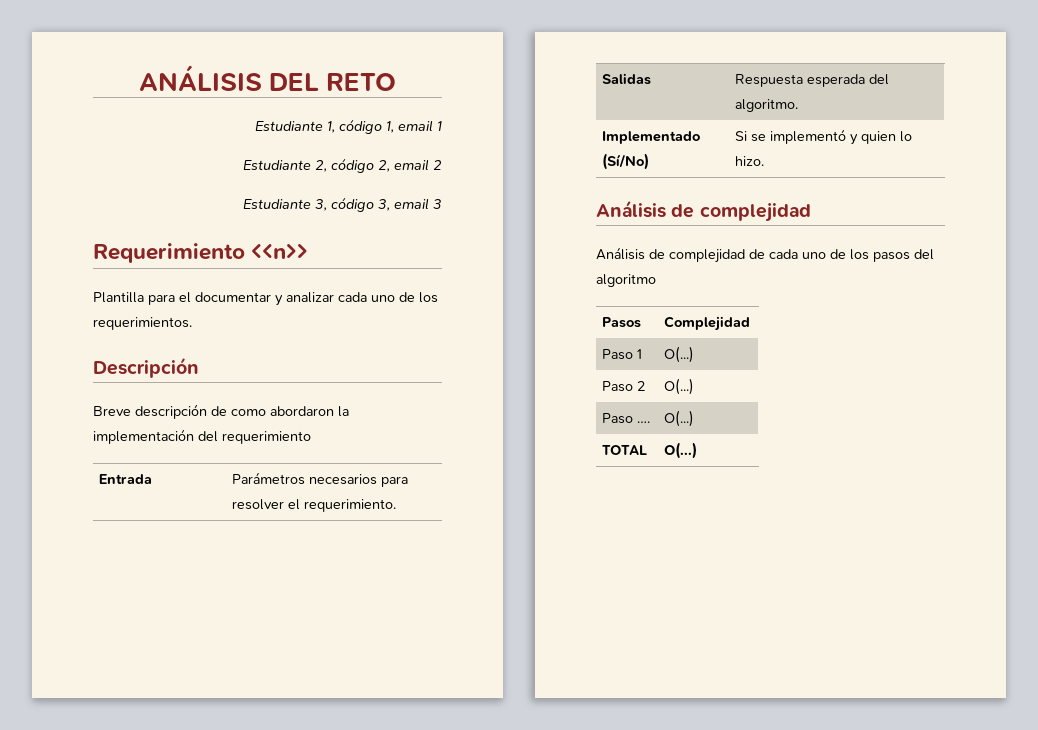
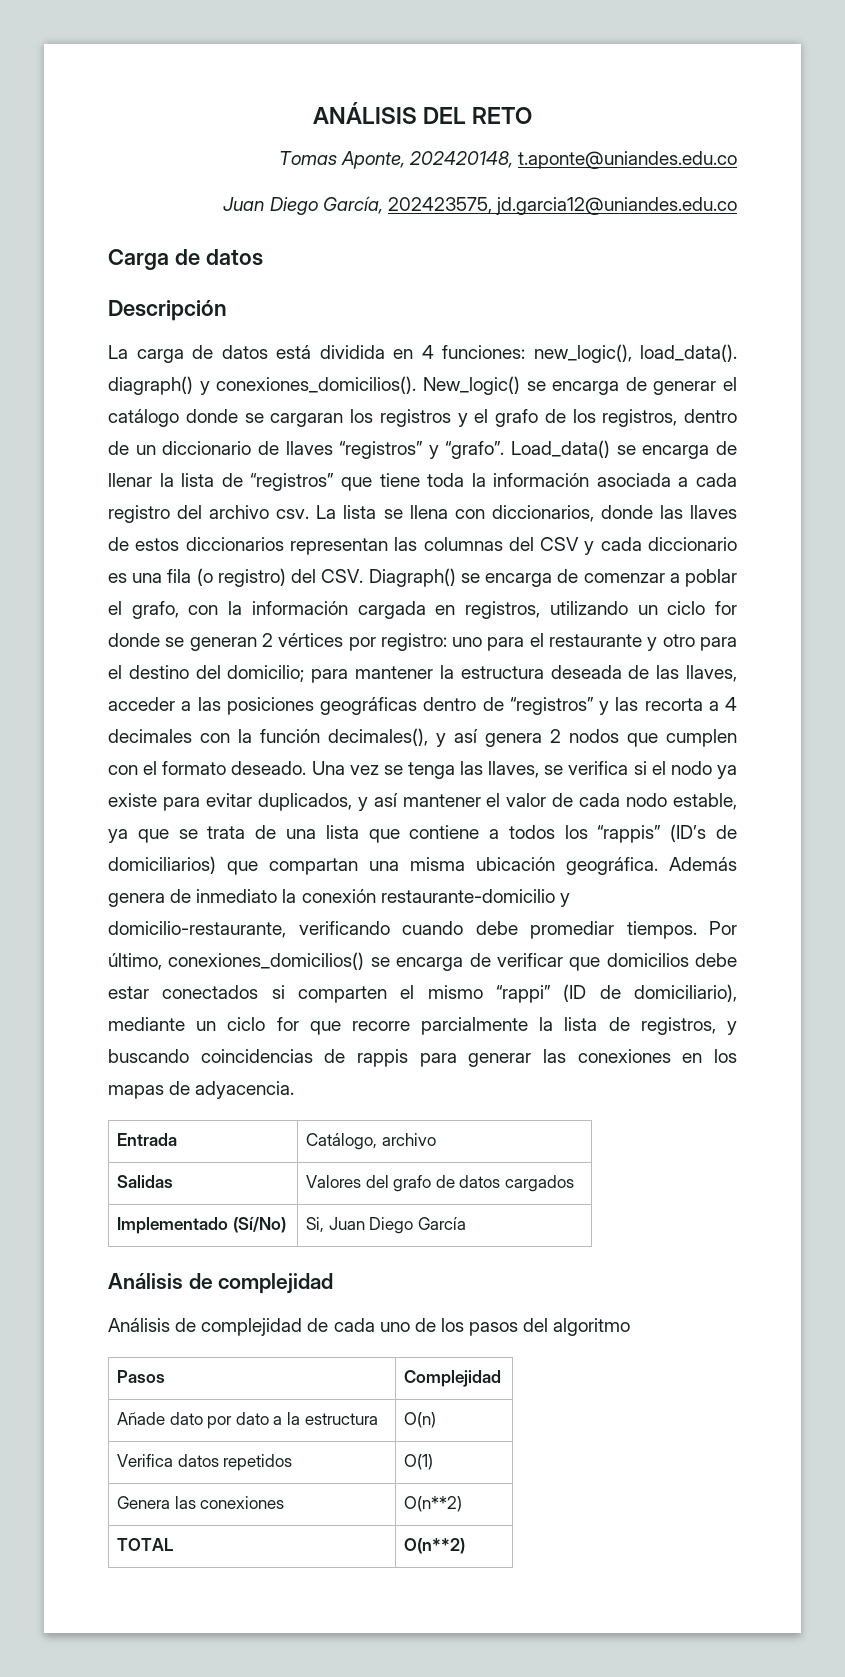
- Estudiante 1, código 1, email 1
- Estudiante 2, código 2, email 2
- Estudiante 3, código 3, email 3
- Requerimiento <<n>>
- Plantilla para el documentar y analizar cada uno de los requerimientos.
+ Tomas Aponte, 202420148, t.aponte@uniandes.edu.co
+ Juan Diego García, 202423575, jd.garcia12@uniandes.edu.co
+ Carga de datos
  Descripción
- Breve descripción de como abordaron la implementación del requerimiento
- Entrada | Parámetros necesarios para resolver el requerimiento.
- Salidas | Respuesta esperada del algoritmo.
- Implementado (Sí/No) | Si se implementó y quien lo hizo.
+ La carga de datos está dividida en 4 funciones: new_logic(), load_data(). diagraph() y conexiones_domicilios(). New_logic() se encarga de generar el catálogo donde se cargaran los registros y el grafo de los registros, dentro de un diccionario de llaves “registros” y “grafo”. Load_data() se encarga de llenar la lista de “registros” que tiene toda la información asociada a cada registro del archivo csv. La lista se llena con diccionarios, donde las llaves de estos diccionarios representan las columnas del CSV y cada diccionario es una fila (o registro) del CSV. Diagraph() se encarga de comenzar a poblar el grafo, con la información cargada en registros, utilizando un ciclo for donde se generan 2 vértices por registro: uno para el restaurante y otro para el destino del domicilio; para mantener la estructura deseada de las llaves, acceder a las posiciones geográficas dentro de “registros” y las recorta a 4 decimales con la función decimales(), y así genera 2 nodos que cumplen con el formato deseado. Una vez se tenga las llaves, se verifica si el nodo ya existe para evitar duplicados, y así mantener el valor de cada nodo estable, ya que se trata de una lista que contiene a todos los “rappis” (ID’s de domiciliarios) que compartan una misma ubicación geográfica. Además genera de inmediato la conexión restaurante-domicilio y domicilio-restaurante, verificando cuando debe promediar tiempos. Por último, conexiones_domicilios() se encarga de verificar que domicilios debe estar conectados si comparten el mismo “rappi” (ID de domiciliario), mediante un ciclo for que recorre parcialmente la lista de registros, y buscando coincidencias de rappis para generar las conexiones en los mapas de adyacencia.
+ Entrada | Catálogo, archivo
+ Salidas | Valores del grafo de datos cargados
+ Implementado (Sí/No) | Si, Juan Diego García
- Paso 1 | O(...)
- Paso 2 | O(...)
- Paso …. | O(...)
+ Añade dato por dato a la estructura | O(n)
+ Verifica datos repetidos | O(1)
+ Genera las conexiones | O(n**2)
- TOTAL | O(...)
+ TOTAL | O(n**2)

